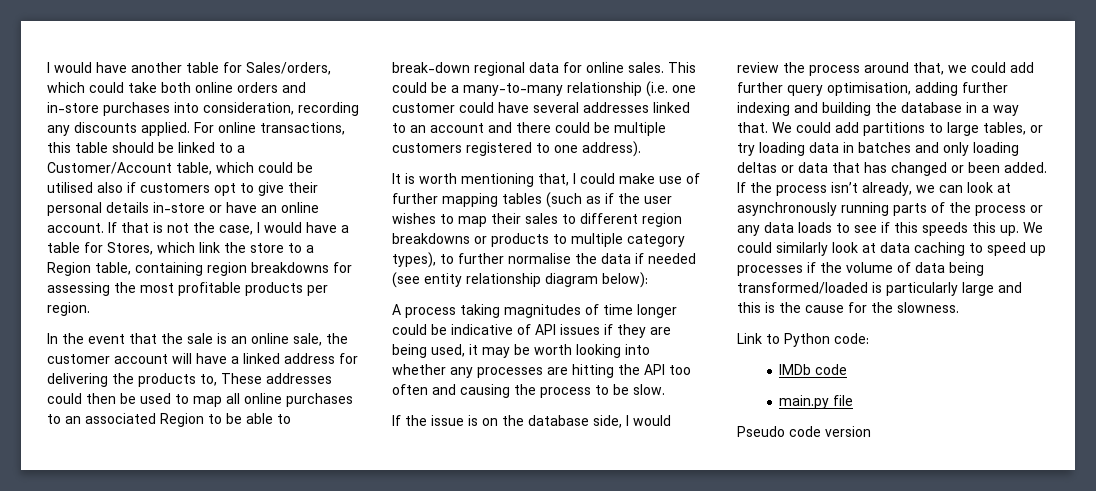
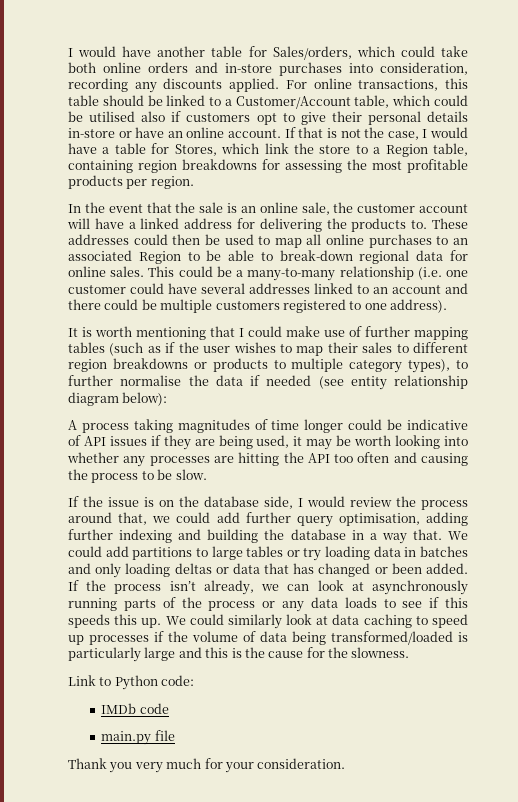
- In the event that the sale is an online sale, the customer account will have a linked address for delivering the products to, These addresses could then be used to map all online purchases to an associated Region to be able to break-down regional data for online sales.
+ In the event that the sale is an online sale, the customer account will have a linked address for delivering the products to. These addresses could then be used to map all online purchases to an associated Region to be able to break-down regional data for online sales.
- It is worth mentioning that, I could make use of further mapping tables (such as if the user wishes to map their sales to different region breakdowns or products to multiple category types), to further normalise the data if needed (see entity relationship diagram below):
+ It is worth mentioning that I could make use of further mapping tables (such as if the user wishes to map their sales to different region breakdowns or products to multiple category types), to further normalise the data if needed (see entity relationship diagram below):
- We could add partitions to large tables, or try loading data in batches and only loading deltas or data that has changed or been added.
+ We could add partitions to large tables or try loading data in batches and only loading deltas or data that has changed or been added.
- Pseudo code version
+ Thank you very much for your consideration.

